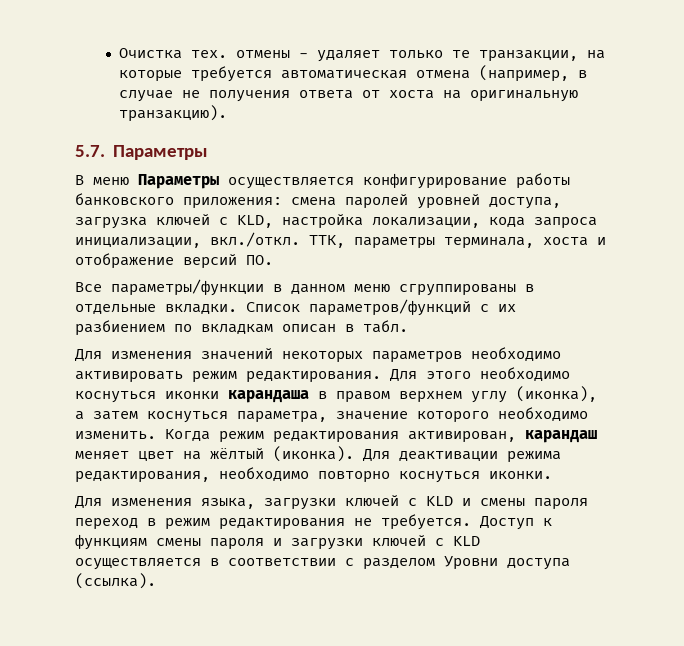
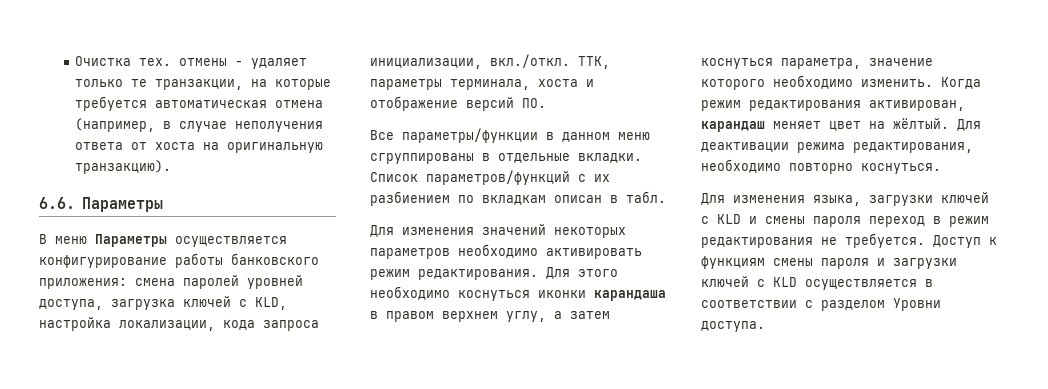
- Очистка тех. отмены - удаляет только те транзакции, на которые требуется автоматическая отмена (например, в случае не получения ответа от хоста на оригинальную транзакцию).
+ Очистка тех. отмены - удаляет только те транзакции, на которые требуется автоматическая отмена (например, в случае неполучения ответа от хоста на оригинальную транзакцию).
- 5.7. Параметры
+ 6.6. Параметры
- Для этого необходимо коснуться иконки карандаша в правом верхнем углу (иконка), а затем коснуться параметра, значение которого необходимо изменить.
+ Для этого необходимо коснуться иконки карандаша в правом верхнем углу, а затем коснуться параметра, значение которого необходимо изменить.
- Когда режим редактирования активирован, карандаш меняет цвет на жёлтый (иконка).
+ Когда режим редактирования активирован, карандаш меняет цвет на жёлтый.
- Для деактивации режима редактирования, необходимо повторно коснуться иконки.
+ Для деактивации режима редактирования, необходимо повторно коснуться.
- Доступ к функциям смены пароля и загрузки ключей с KLD осуществляется в соответствии с разделом Уровни доступа (ссылка).
+ Доступ к функциям смены пароля и загрузки ключей с KLD осуществляется в соответствии с разделом Уровни доступа.

